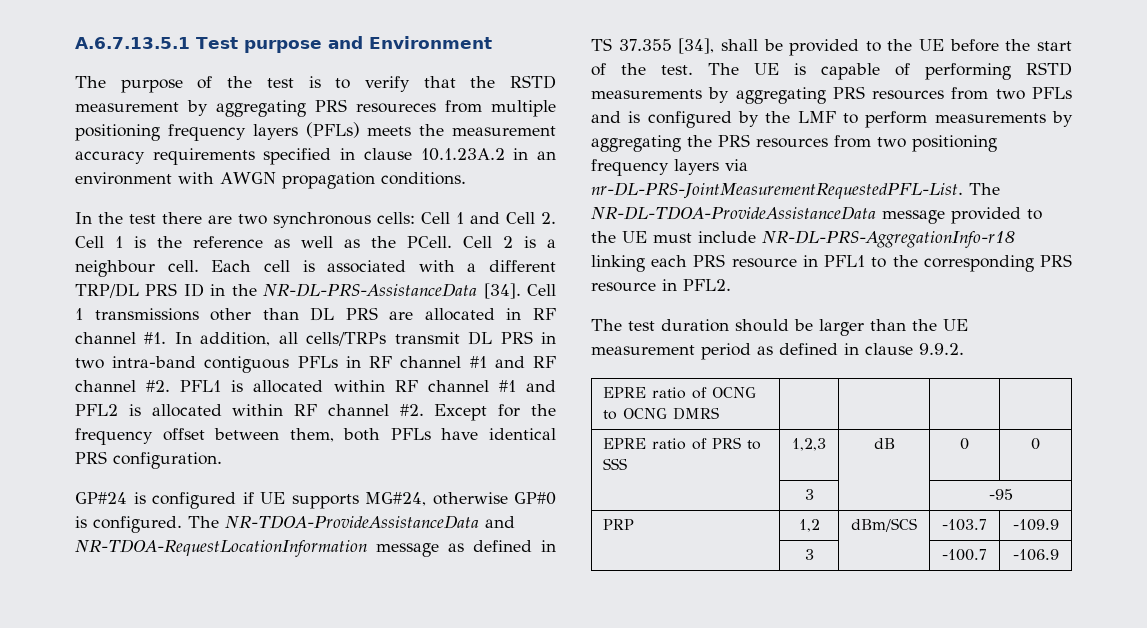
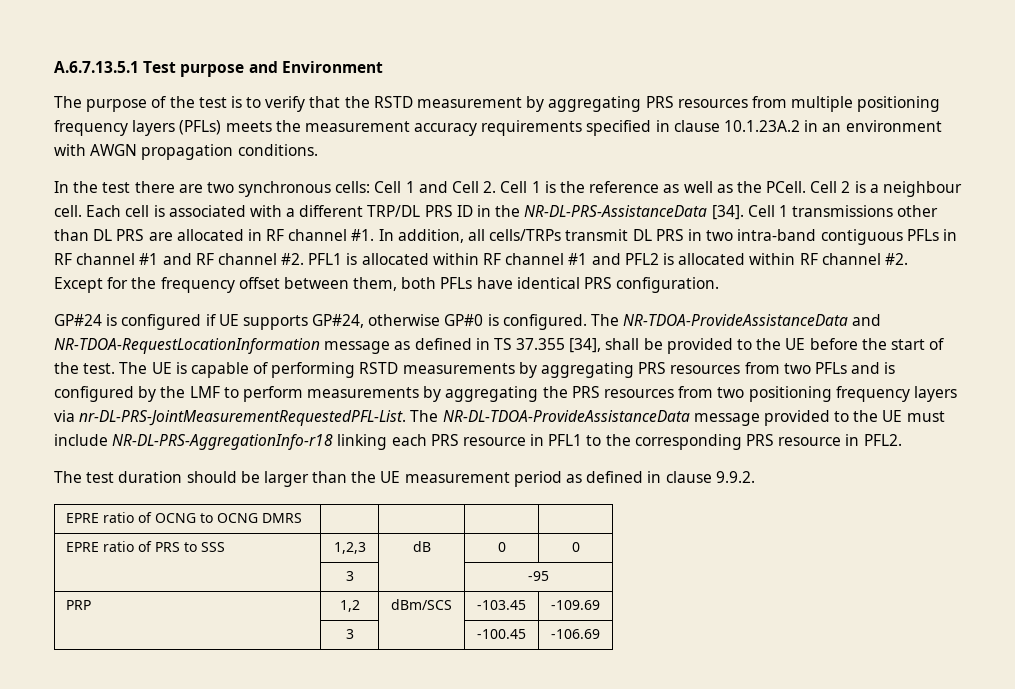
- The purpose of the test is to verify that the RSTD measurement by aggregating PRS resoureces from multiple positioning frequency layers (PFLs) meets the measurement accuracy requirements specified in clause 10.1.23A.2 in an environment with AWGN propagation conditions.
+ The purpose of the test is to verify that the RSTD measurement by aggregating PRS resources from multiple positioning frequency layers (PFLs) meets the measurement accuracy requirements specified in clause 10.1.23A.2 in an environment with AWGN propagation conditions.
- GP#24 is configured if UE supports MG#24, otherwise GP#0 is configured.
+ GP#24 is configured if UE supports GP#24, otherwise GP#0 is configured.
- PRP | 1,2 | dBm/SCS | -103.7 | -109.9
- | 3 | | -100.7 | -106.9
+ PRP | 1,2 | dBm/SCS | -103.45 | -109.69
+ | 3 | | -100.45 | -106.69

